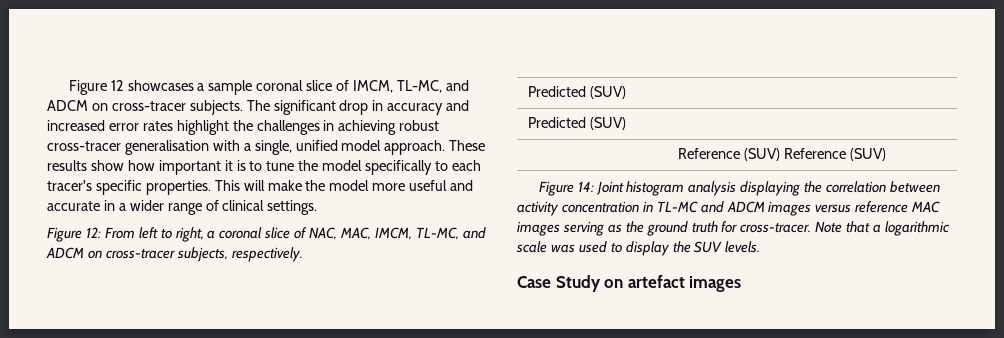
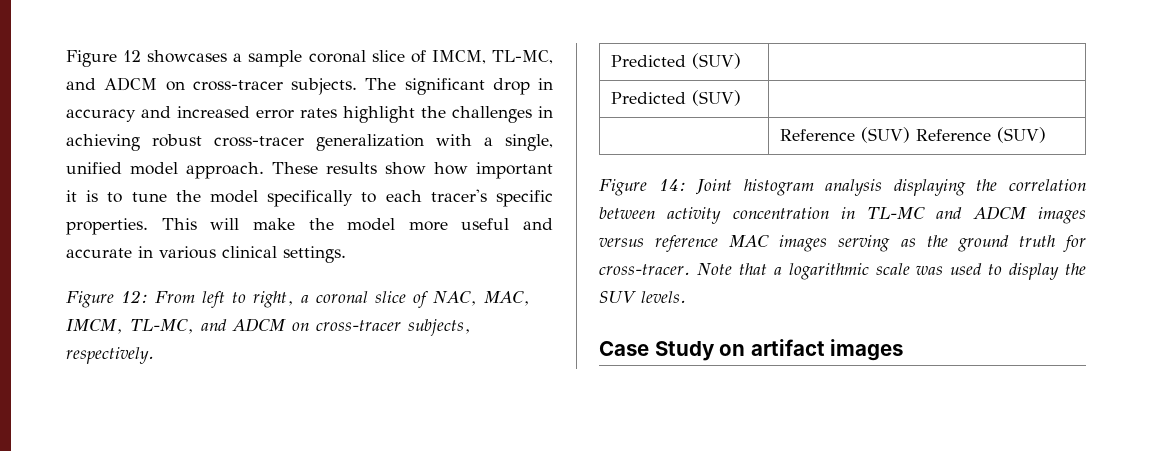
- The significant drop in accuracy and increased error rates highlight the challenges in achieving robust cross-tracer generalisation with a single, unified model approach.
+ The significant drop in accuracy and increased error rates highlight the challenges in achieving robust cross-tracer generalization with a single, unified model approach.
- This will make the model more useful and accurate in a wider range of clinical settings.
+ This will make the model more useful and accurate in various clinical settings.
- Case Study on artefact images
+ Case Study on artifact images

